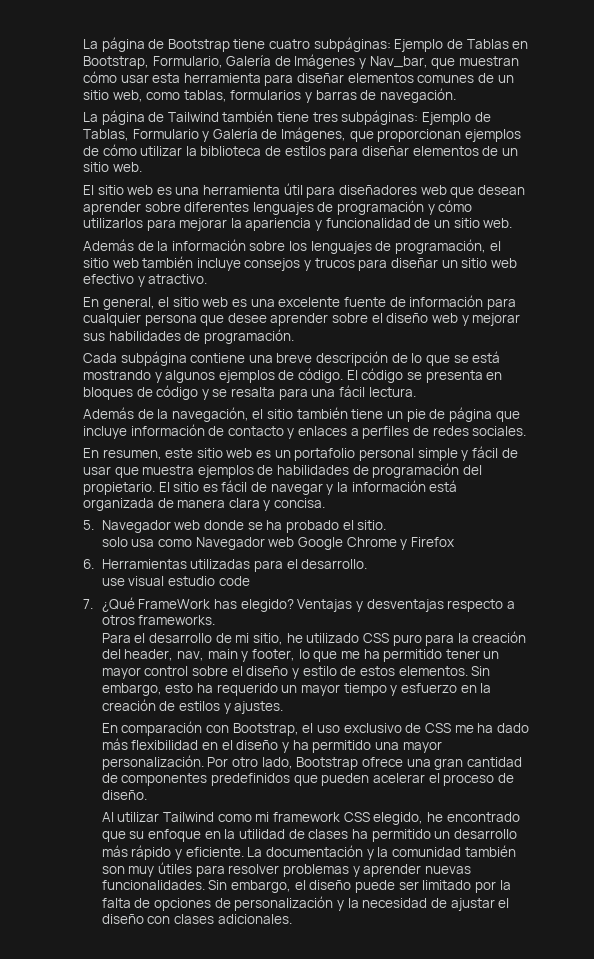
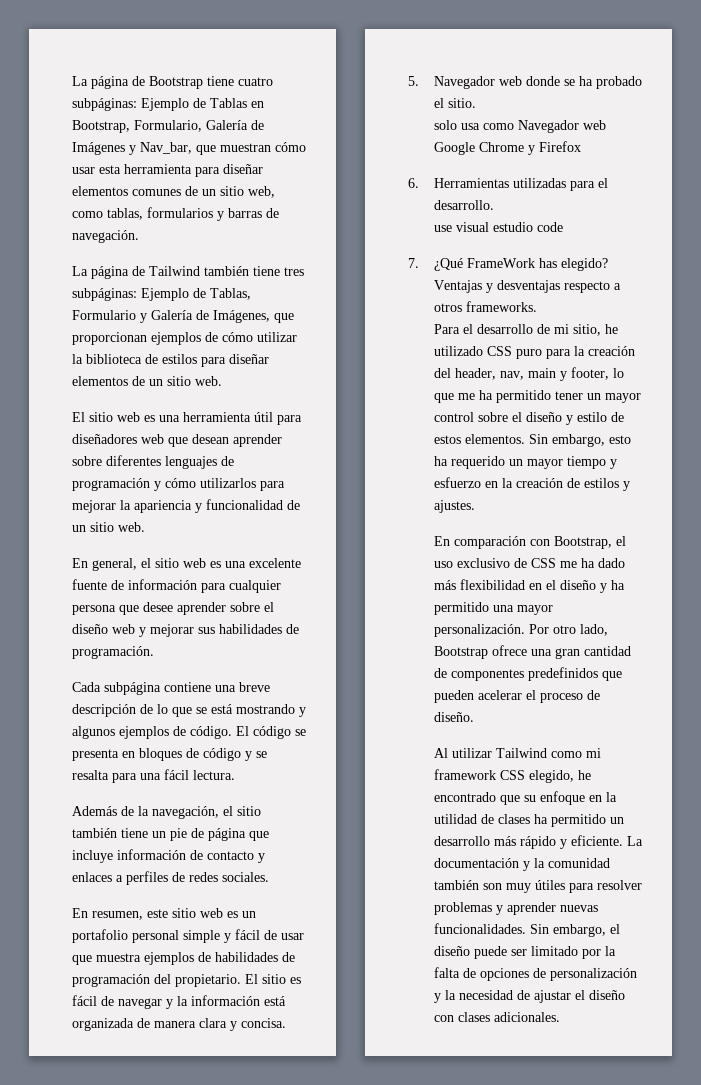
- Además de la información sobre los lenguajes de programación, el sitio web también incluye consejos y trucos para diseñar un sitio web efectivo y atractivo.

